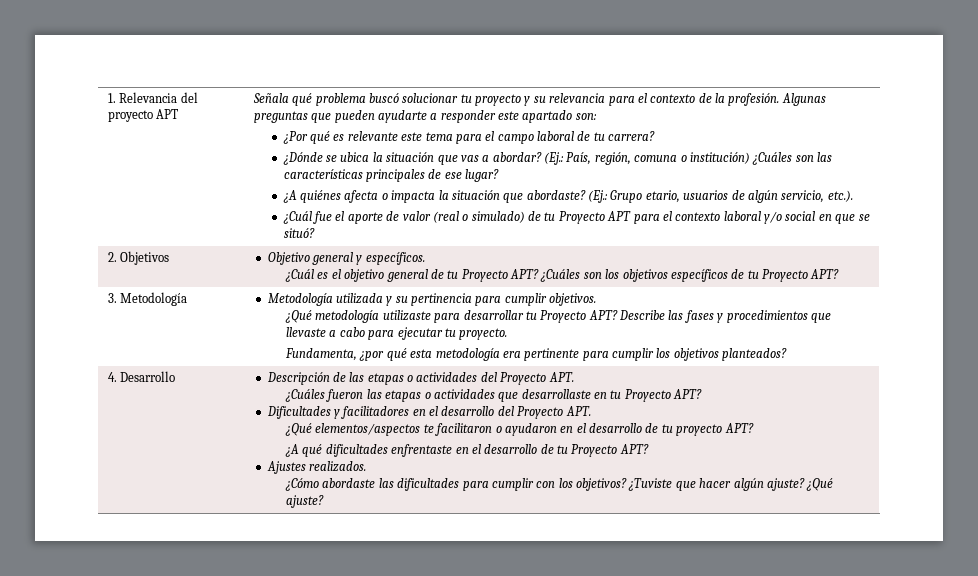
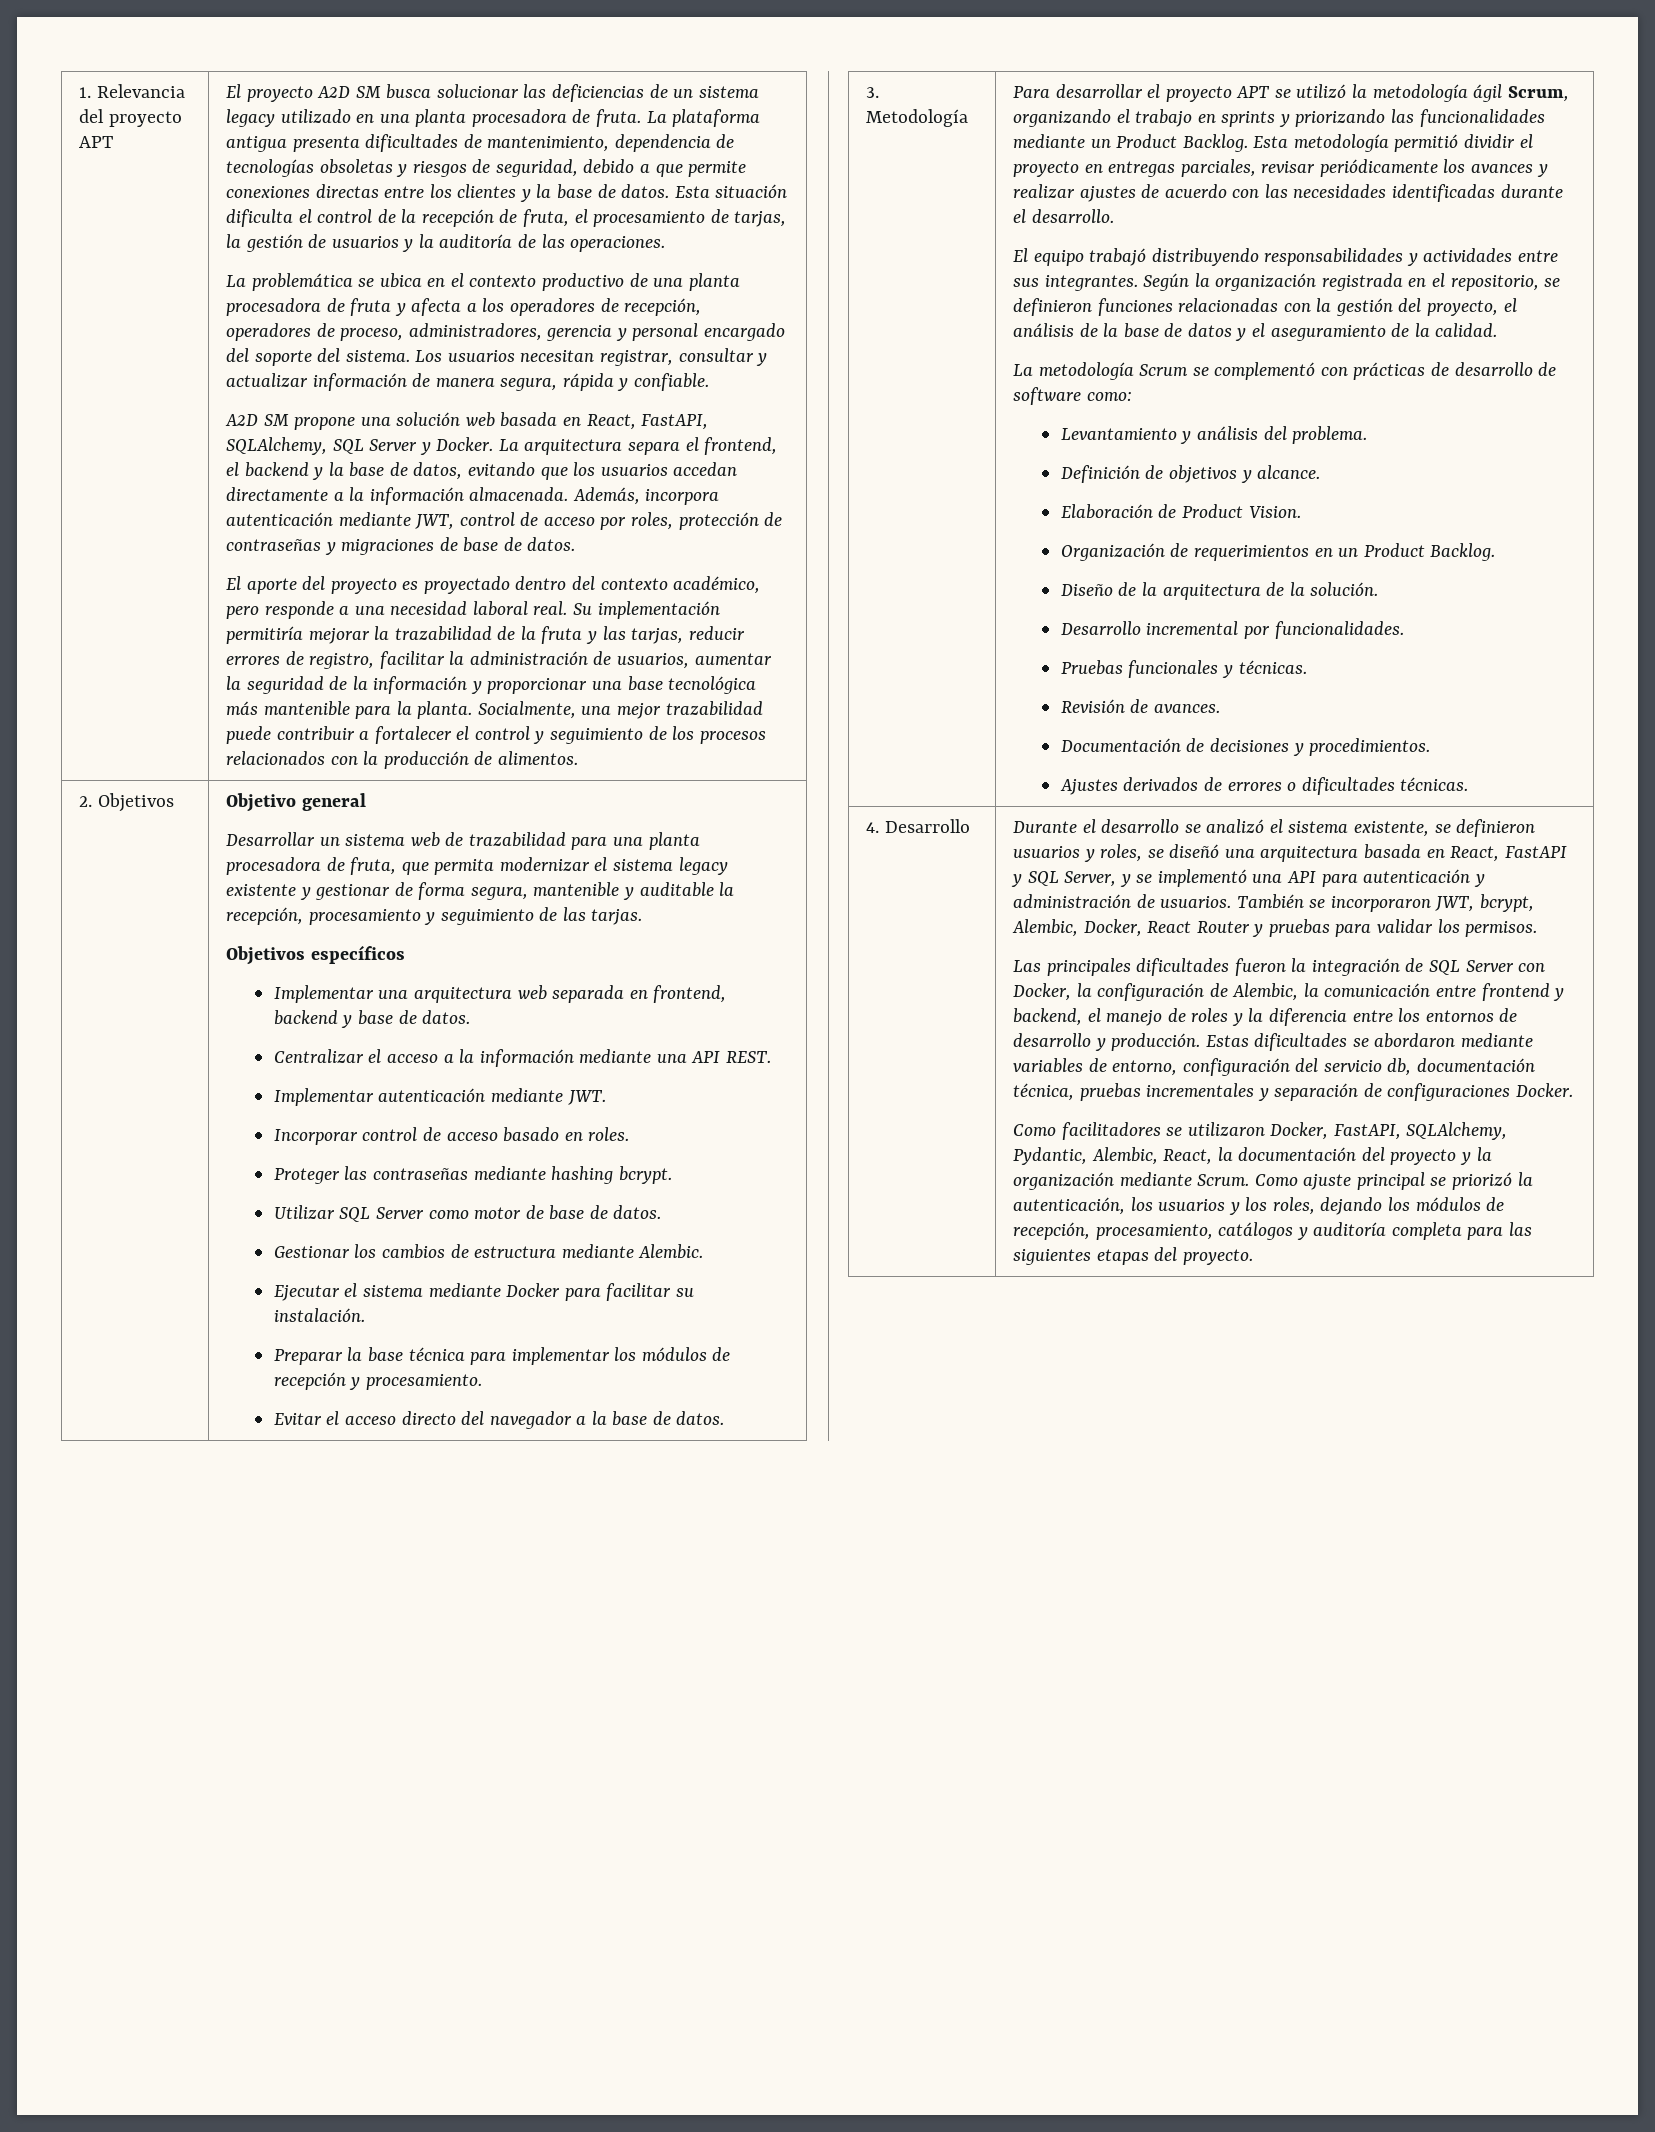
- Señala qué problema buscó solucionar tu proyecto y su relevancia para el contexto de la profesión. Algunas preguntas que pueden ayudarte a responder este apartado son:
- ¿Por qué es relevante este tema para el campo laboral de tu carrera?
- ¿Dónde se ubica la situación que vas a abordar? (Ej.: País, región, comuna o institución) ¿Cuáles son las características principales de ese lugar?
- ¿A quiénes afecta o impacta la situación que abordaste? (Ej.: Grupo etario, usuarios de algún servicio, etc.).
- ¿Cuál fue el aporte de valor (real o simulado) de tu Proyecto APT para el contexto laboral y/o social en que se situó?
- 2. Objetivos | Objetivo general y específicos.
- ¿Cuál es el objetivo general de tu Proyecto APT? ¿Cuáles son los objetivos específicos de tu Proyecto APT?
- 3. Metodología | Metodología utilizada y su pertinencia para cumplir objetivos.
- ¿Qué metodología utilizaste para desarrollar tu Proyecto APT? Describe las fases y procedimientos que llevaste a cabo para ejecutar tu proyecto.
- Fundamenta, ¿por qué esta metodología era pertinente para cumplir los objetivos planteados?
- 4. Desarrollo | Descripción de las etapas o actividades del Proyecto APT.
- ¿Cuáles fueron las etapas o actividades que desarrollaste en tu Proyecto APT?
- Dificultades y facilitadores en el desarrollo del Proyecto APT.
- ¿Qué elementos/aspectos te facilitaron o ayudaron en el desarrollo de tu proyecto APT?
- ¿A qué dificultades enfrentaste en el desarrollo de tu Proyecto APT?
- Ajustes realizados.
- ¿Cómo abordaste las dificultades para cumplir con los objetivos? ¿Tuviste que hacer algún ajuste? ¿Qué ajuste?
+ El proyecto A2D SM busca solucionar las deficiencias de un sistema legacy utilizado en una planta procesadora de fruta. La plataforma antigua presenta dificultades de mantenimiento, dependencia de tecnologías obsoletas y riesgos de seguridad, debido a que permite conexiones directas entre los clientes y la base de datos. Esta situación dificulta el control de la recepción de fruta, el procesamiento de tarjas, la gestión de usuarios y la auditoría de las operaciones.
+ La problemática se ubica en el contexto productivo de una planta procesadora de fruta y afecta a los operadores de recepción, operadores de proceso, administradores, gerencia y personal encargado del soporte del sistema. Los usuarios necesitan registrar, consultar y actualizar información de manera segura, rápida y confiable.
+ A2D SM propone una solución web basada en React, FastAPI, SQLAlchemy, SQL Server y Docker. La arquitectura separa el frontend, el backend y la base de datos, evitando que los usuarios accedan directamente a la información almacenada. Además, incorpora autenticación mediante JWT, control de acceso por roles, protección de contraseñas y migraciones de base de datos.
+ El aporte del proyecto es proyectado dentro del contexto académico, pero responde a una necesidad laboral real. Su implementación permitiría mejorar la trazabilidad de la fruta y las tarjas, reducir errores de registro, facilitar la administración de usuarios, aumentar la seguridad de la información y proporcionar una base tecnológica más mantenible para la planta. Socialmente, una mejor trazabilidad puede contribuir a fortalecer el control y seguimiento de los procesos relacionados con la producción de alimentos.
+ 2. Objetivos | Objetivo general
+ Desarrollar un sistema web de trazabilidad para una planta procesadora de fruta, que permita modernizar el sistema legacy existente y gestionar de forma segura, mantenible y auditable la recepción, procesamiento y seguimiento de las tarjas.
+ Objetivos específicos
+ Implementar una arquitectura web separada en frontend, backend y base de datos.
+ Centralizar el acceso a la información mediante una API REST.
+ Implementar autenticación mediante JWT.
+ Incorporar control de acceso basado en roles.
+ Proteger las contraseñas mediante hashing bcrypt.
+ Utilizar SQL Server como motor de base de datos.
+ Gestionar los cambios de estructura mediante Alembic.
+ Ejecutar el sistema mediante Docker para facilitar su instalación.
+ Preparar la base técnica para implementar los módulos de recepción y procesamiento.
+ Evitar el acceso directo del navegador a la base de datos.
+ 3. Metodología | Para desarrollar el proyecto APT se utilizó la metodología ágil Scrum, organizando el trabajo en sprints y priorizando las funcionalidades mediante un Product Backlog. Esta metodología permitió dividir el proyecto en entregas parciales, revisar periódicamente los avances y realizar ajustes de acuerdo con las necesidades identificadas durante el desarrollo.
+ El equipo trabajó distribuyendo responsabilidades y actividades entre sus integrantes. Según la organización registrada en el repositorio, se definieron funciones relacionadas con la gestión del proyecto, el análisis de la base de datos y el aseguramiento de la calidad.
+ La metodología Scrum se complementó con prácticas de desarrollo de software como:
+ Levantamiento y análisis del problema.
+ Definición de objetivos y alcance.
+ Elaboración de Product Vision.
+ Organización de requerimientos en un Product Backlog.
+ Diseño de la arquitectura de la solución.
+ Desarrollo incremental por funcionalidades.
+ Pruebas funcionales y técnicas.
+ Revisión de avances.
+ Documentación de decisiones y procedimientos.
+ Ajustes derivados de errores o dificultades técnicas.
+ 4. Desarrollo | Durante el desarrollo se analizó el sistema existente, se definieron usuarios y roles, se diseñó una arquitectura basada en React, FastAPI y SQL Server, y se implementó una API para autenticación y administración de usuarios. También se incorporaron JWT, bcrypt, Alembic, Docker, React Router y pruebas para validar los permisos.
+ Las principales dificultades fueron la integración de SQL Server con Docker, la configuración de Alembic, la comunicación entre frontend y backend, el manejo de roles y la diferencia entre los entornos de desarrollo y producción. Estas dificultades se abordaron mediante variables de entorno, configuración del servicio db, documentación técnica, pruebas incrementales y separación de configuraciones Docker.
+ Como facilitadores se utilizaron Docker, FastAPI, SQLAlchemy, Pydantic, Alembic, React, la documentación del proyecto y la organización mediante Scrum. Como ajuste principal se priorizó la autenticación, los usuarios y los roles, dejando los módulos de recepción, procesamiento, catálogos y auditoría completa para las siguientes etapas del proyecto.

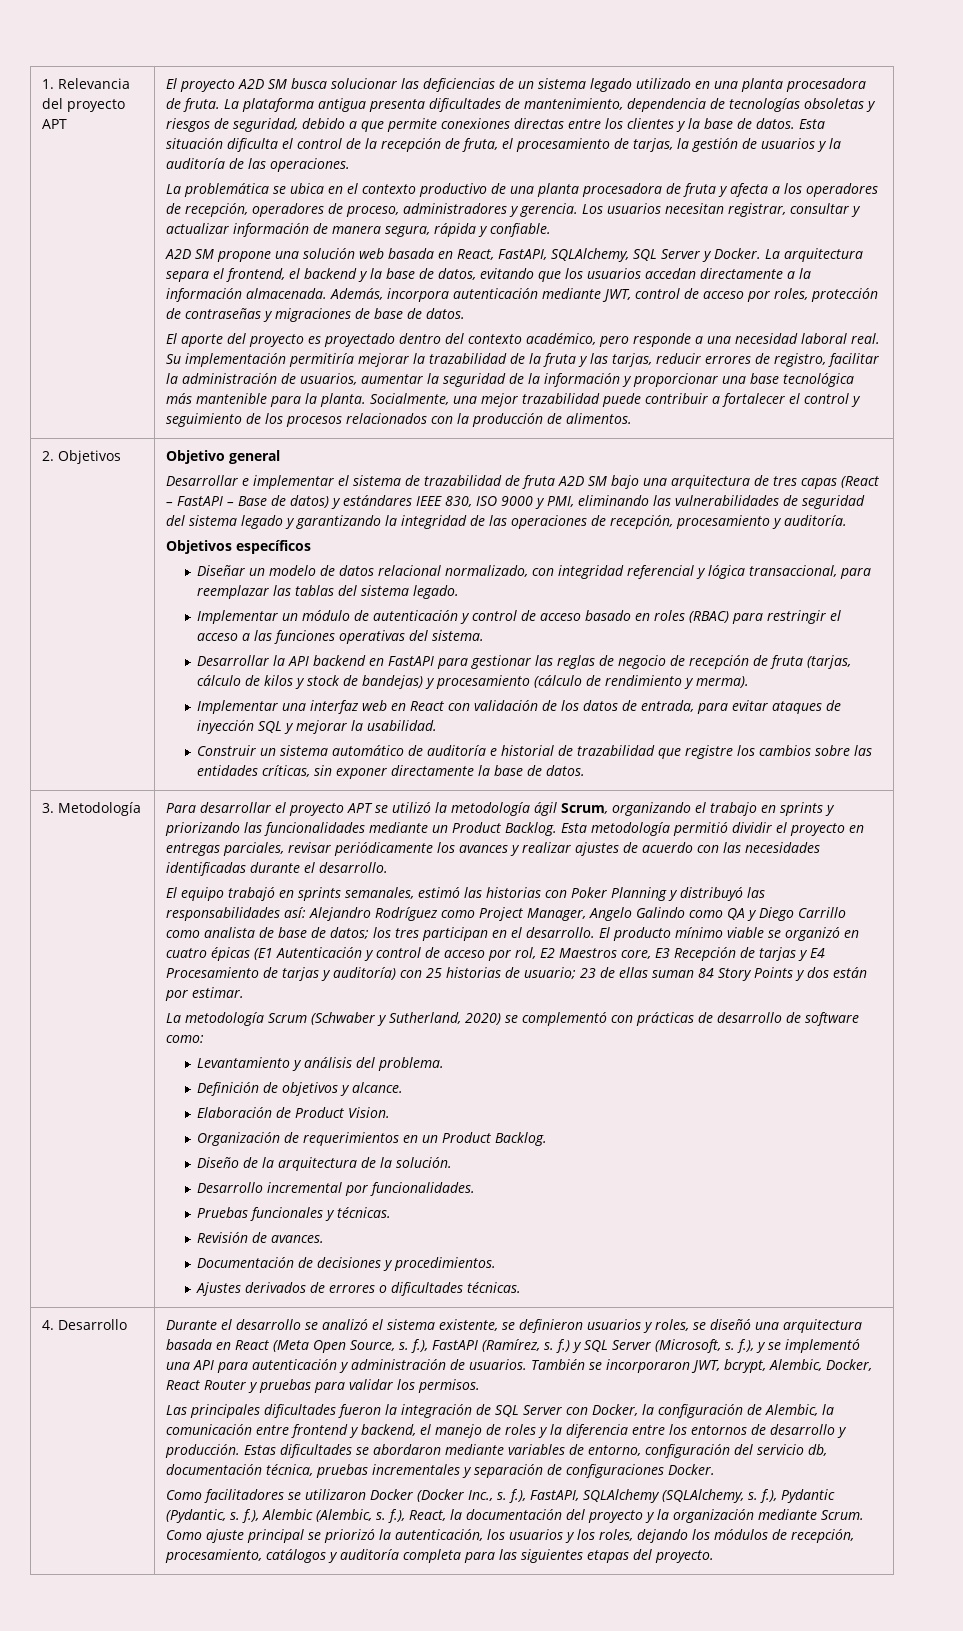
- El proyecto A2D SM busca solucionar las deficiencias de un sistema legacy utilizado en una planta procesadora de fruta.
+ El proyecto A2D SM busca solucionar las deficiencias de un sistema legado utilizado en una planta procesadora de fruta.
- La problemática se ubica en el contexto productivo de una planta procesadora de fruta y afecta a los operadores de recepción, operadores de proceso, administradores, gerencia y personal encargado del soporte del sistema.
+ La problemática se ubica en el contexto productivo de una planta procesadora de fruta y afecta a los operadores de recepción, operadores de proceso, administradores y gerencia.
- Desarrollar un sistema web de trazabilidad para una planta procesadora de fruta, que permita modernizar el sistema legacy existente y gestionar de forma segura, mantenible y auditable la recepción, procesamiento y seguimiento de las tarjas.
+ Desarrollar e implementar el sistema de trazabilidad de fruta A2D SM bajo una arquitectura de tres capas (React – FastAPI – Base de datos) y estándares IEEE 830, ISO 9000 y PMI, eliminando las vulnerabilidades de seguridad del sistema legado y garantizando la integridad de las operaciones de recepción, procesamiento y auditoría.
  Objetivos específicos
- Implementar una arquitectura web separada en frontend, backend y base de datos.
- Centralizar el acceso a la información mediante una API REST.
- Implementar autenticación mediante JWT.
- Incorporar control de acceso basado en roles.
- Proteger las contraseñas mediante hashing bcrypt.
- Utilizar SQL Server como motor de base de datos.
- Gestionar los cambios de estructura mediante Alembic.
- Ejecutar el sistema mediante Docker para facilitar su instalación.
- Preparar la base técnica para implementar los módulos de recepción y procesamiento.
- Evitar el acceso directo del navegador a la base de datos.
+ Diseñar un modelo de datos relacional normalizado, con integridad referencial y lógica transaccional, para reemplazar las tablas del sistema legado.
+ Implementar un módulo de autenticación y control de acceso basado en roles (RBAC) para restringir el acceso a las funciones operativas del sistema.
+ Desarrollar la API backend en FastAPI para gestionar las reglas de negocio de recepción de fruta (tarjas, cálculo de kilos y stock de bandejas) y procesamiento (cálculo de rendimiento y merma).
+ Implementar una interfaz web en React con validación de los datos de entrada, para evitar ataques de inyección SQL y mejorar la usabilidad.
+ Construir un sistema automático de auditoría e historial de trazabilidad que registre los cambios sobre las entidades críticas, sin exponer directamente la base de datos.
- El equipo trabajó distribuyendo responsabilidades y actividades entre sus integrantes. Según la organización registrada en el repositorio, se definieron funciones relacionadas con la gestión del proyecto, el análisis de la base de datos y el aseguramiento de la calidad.
+ El equipo trabajó en sprints semanales, estimó las historias con Poker Planning y distribuyó las responsabilidades así: Alejandro Rodríguez como Project Manager, Angelo Galindo como QA y Diego Carrillo como analista de base de datos; los tres participan en el desarrollo. El producto mínimo viable se organizó en cuatro épicas (E1 Autenticación y control de acceso por rol, E2 Maestros core, E3 Recepción de tarjas y E4 Procesamiento de tarjas y auditoría) con 25 historias de usuario; 23 de ellas suman 84 Story Points y dos están por estimar.
- La metodología Scrum se complementó con prácticas de desarrollo de software como:
+ La metodología Scrum (Schwaber y Sutherland, 2020) se complementó con prácticas de desarrollo de software como:
- Durante el desarrollo se analizó el sistema existente, se definieron usuarios y roles, se diseñó una arquitectura basada en React, FastAPI y SQL Server, y se implementó una API para autenticación y administración de usuarios.
+ Durante el desarrollo se analizó el sistema existente, se definieron usuarios y roles, se diseñó una arquitectura basada en React (Meta Open Source, s. f.), FastAPI (Ramírez, s. f.) y SQL Server (Microsoft, s. f.), y se implementó una API para autenticación y administración de usuarios.
- Como facilitadores se utilizaron Docker, FastAPI, SQLAlchemy, Pydantic, Alembic, React, la documentación del proyecto y la organización mediante Scrum.
+ Como facilitadores se utilizaron Docker (Docker Inc., s. f.), FastAPI, SQLAlchemy (SQLAlchemy, s. f.), Pydantic (Pydantic, s. f.), Alembic (Alembic, s. f.), React, la documentación del proyecto y la organización mediante Scrum.

